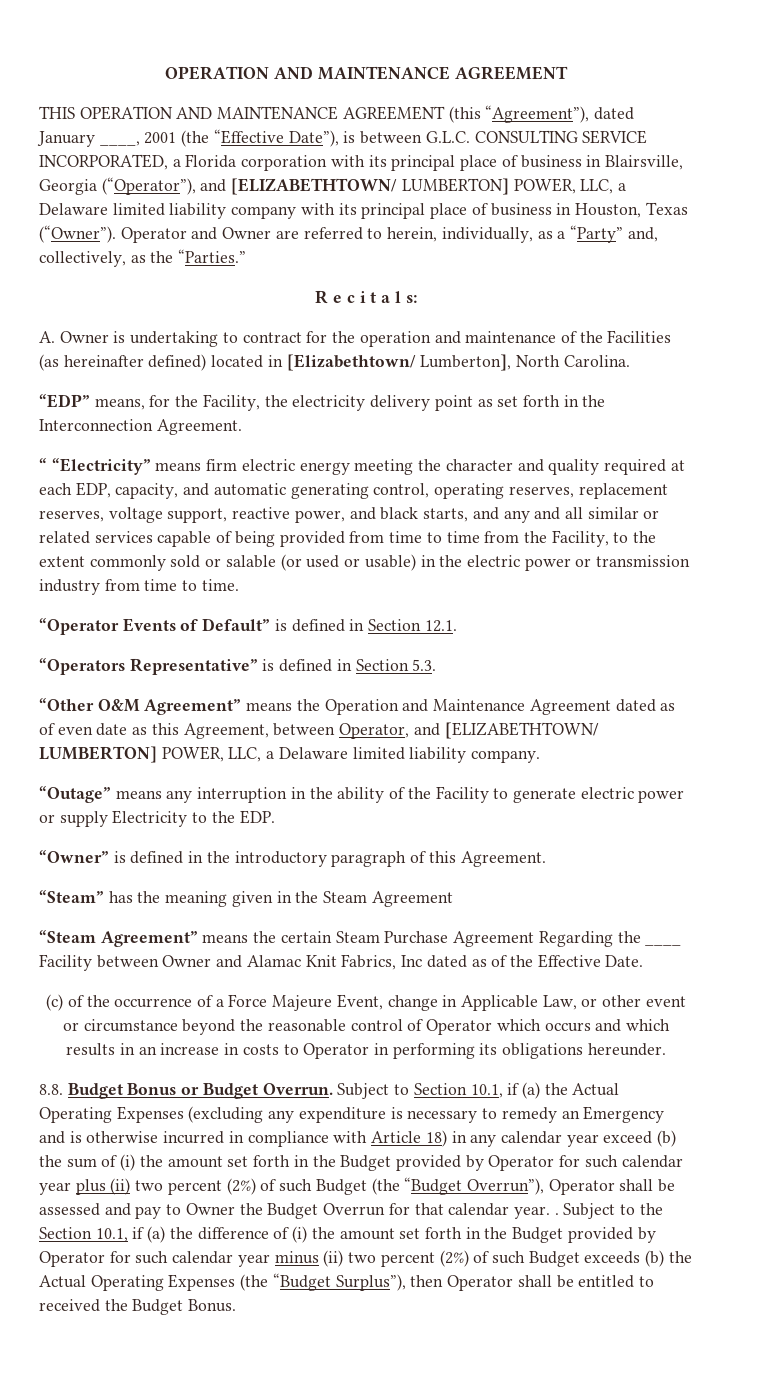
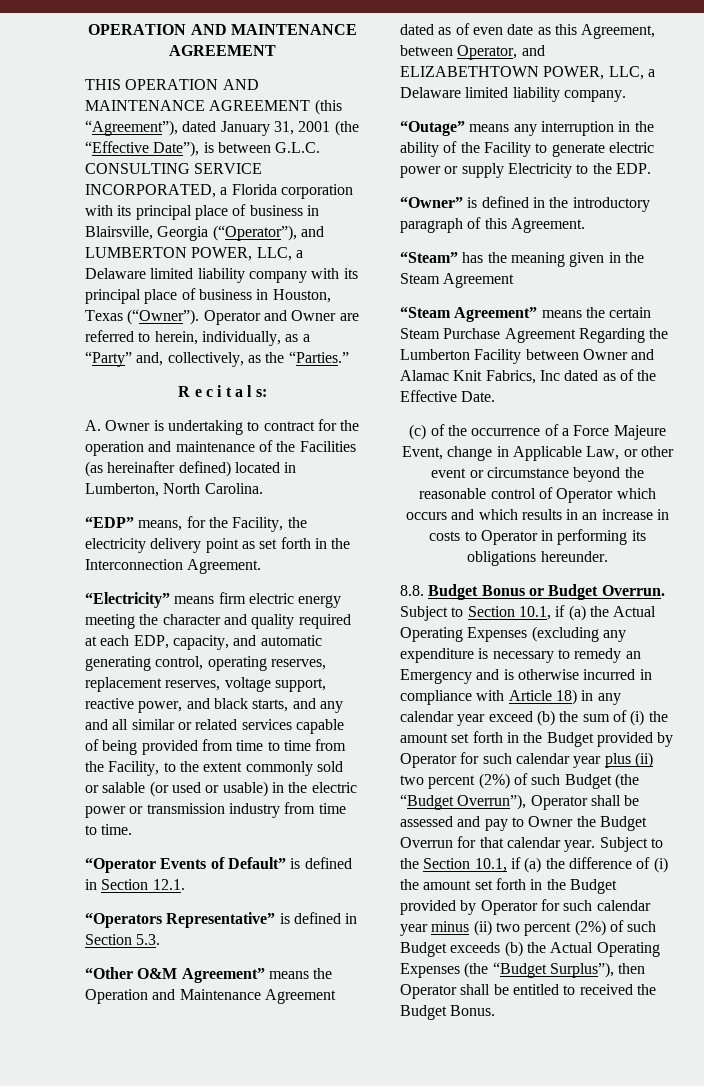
- THIS OPERATION AND MAINTENANCE AGREEMENT (this “Agreement”), dated January ____, 2001 (the “Effective Date”), is between G.L.C. CONSULTING SERVICE INCORPORATED, a Florida corporation with its principal place of business in Blairsville, Georgia (“Operator”), and [ELIZABETHTOWN/ LUMBERTON] POWER, LLC, a Delaware limited liability company with its principal place of business in Houston, Texas (“Owner”).
+ THIS OPERATION AND MAINTENANCE AGREEMENT (this “Agreement”), dated January 31, 2001 (the “Effective Date”), is between G.L.C. CONSULTING SERVICE INCORPORATED, a Florida corporation with its principal place of business in Blairsville, Georgia (“Operator”), and LUMBERTON POWER, LLC, a Delaware limited liability company with its principal place of business in Houston, Texas (“Owner”).
- A. Owner is undertaking to contract for the operation and maintenance of the Facilities (as hereinafter defined) located in [Elizabethtown/ Lumberton], North Carolina.
+ A. Owner is undertaking to contract for the operation and maintenance of the Facilities (as hereinafter defined) located in Lumberton, North Carolina.
- “ “Electricity” means firm electric energy meeting the character and quality required at each EDP, capacity, and automatic generating control, operating reserves, replacement reserves, voltage support, reactive power, and black starts, and any and all similar or related services capable of being provided from time to time from the Facility, to the extent commonly sold or salable (or used or usable) in the electric power or transmission industry from time to time.
+ “Electricity” means firm electric energy meeting the character and quality required at each EDP, capacity, and automatic generating control, operating reserves, replacement reserves, voltage support, reactive power, and black starts, and any and all similar or related services capable of being provided from time to time from the Facility, to the extent commonly sold or salable (or used or usable) in the electric power or transmission industry from time to time.
- “Other O&M Agreement” means the Operation and Maintenance Agreement dated as of even date as this Agreement, between Operator, and [ELIZABETHTOWN/ LUMBERTON] POWER, LLC, a Delaware limited liability company.
+ “Other O&M Agreement” means the Operation and Maintenance Agreement dated as of even date as this Agreement, between Operator, and ELIZABETHTOWN POWER, LLC, a Delaware limited liability company.
- “Steam Agreement” means the certain Steam Purchase Agreement Regarding the ____ Facility between Owner and Alamac Knit Fabrics, Inc dated as of the Effective Date.
+ “Steam Agreement” means the certain Steam Purchase Agreement Regarding the Lumberton Facility between Owner and Alamac Knit Fabrics, Inc dated as of the Effective Date.
- Subject to Section 10.1, if (a) the Actual Operating Expenses (excluding any expenditure is necessary to remedy an Emergency and is otherwise incurred in compliance with Article 18) in any calendar year exceed (b) the sum of (i) the amount set forth in the Budget provided by Operator for such calendar year plus (ii) two percent (2%) of such Budget (the “Budget Overrun”), Operator shall be assessed and pay to Owner the Budget Overrun for that calendar year. .
+ Subject to Section 10.1, if (a) the Actual Operating Expenses (excluding any expenditure is necessary to remedy an Emergency and is otherwise incurred in compliance with Article 18) in any calendar year exceed (b) the sum of (i) the amount set forth in the Budget provided by Operator for such calendar year plus (ii) two percent (2%) of such Budget (the “Budget Overrun”), Operator shall be assessed and pay to Owner the Budget Overrun for that calendar year.

